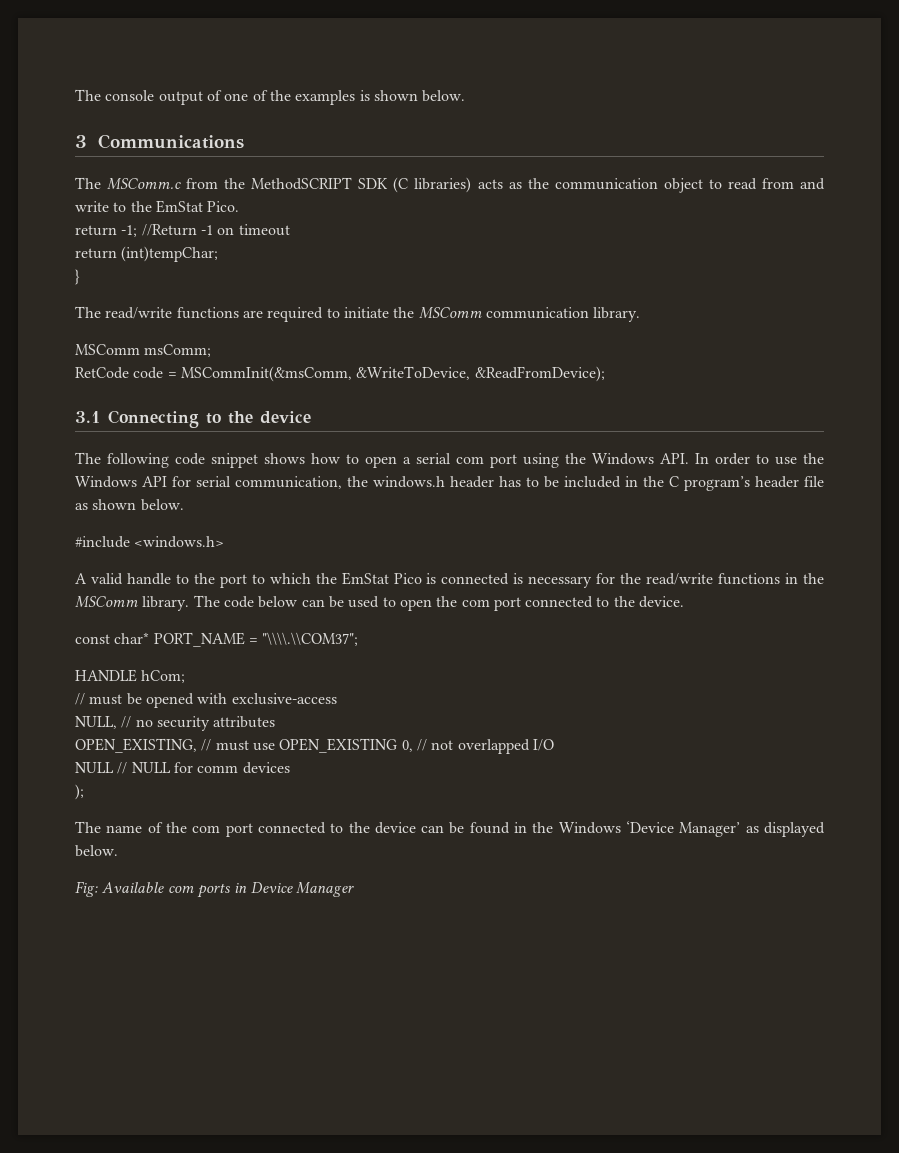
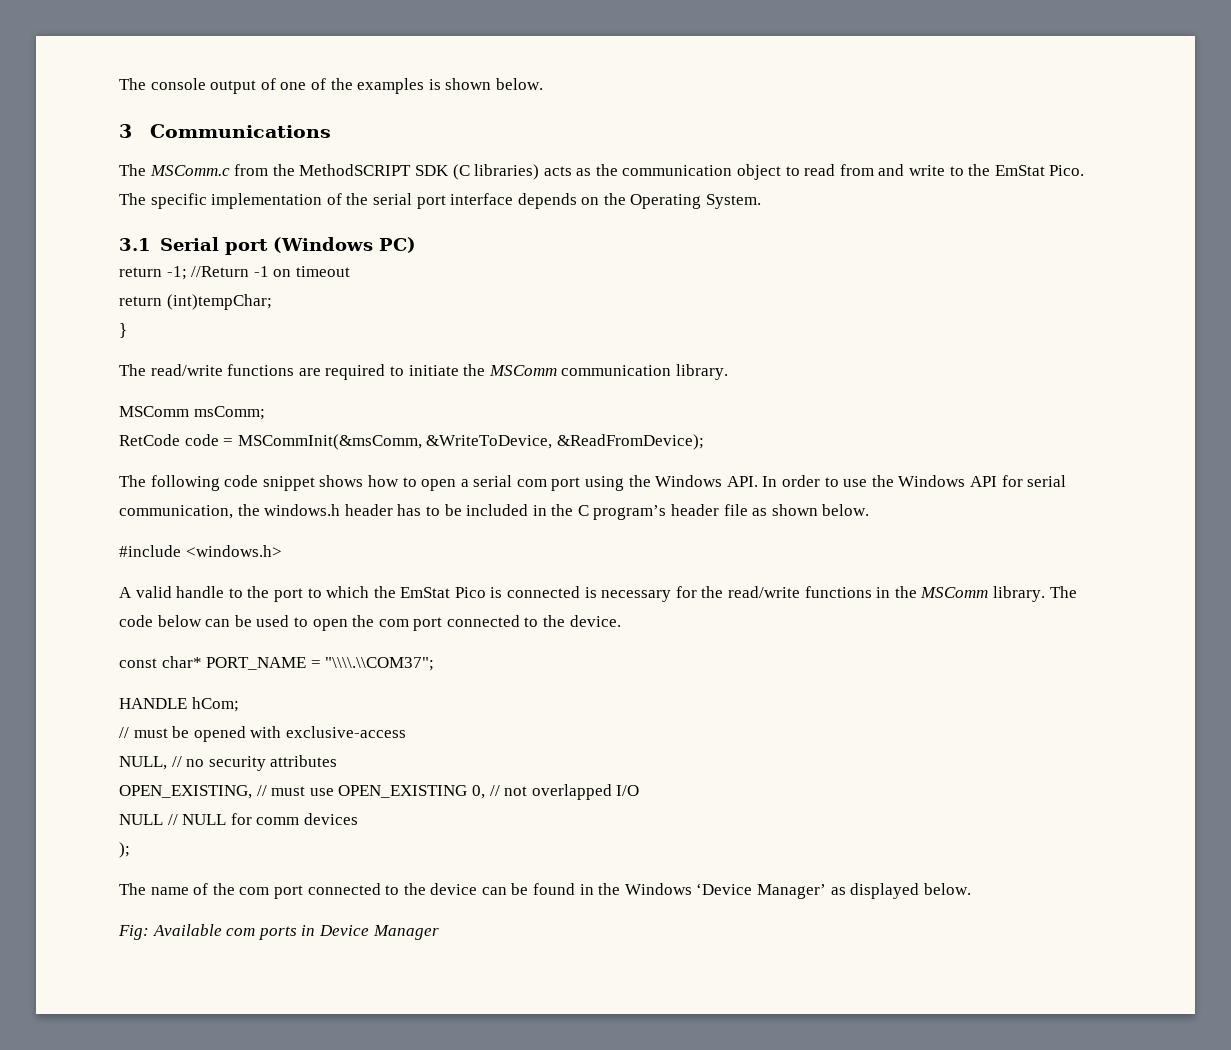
+ The specific implementation of the serial port interface depends on the Operating System.
+ 3.1 Serial port (Windows PC)
- 3.1 Connecting to the device

